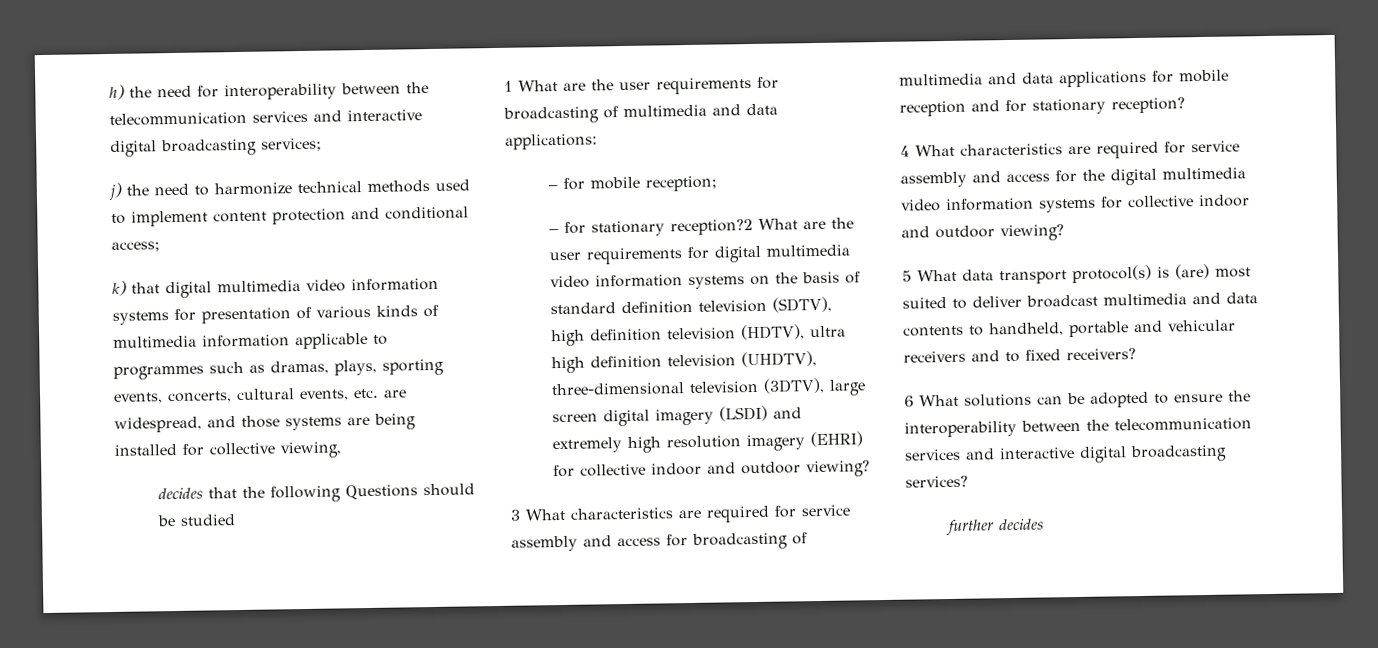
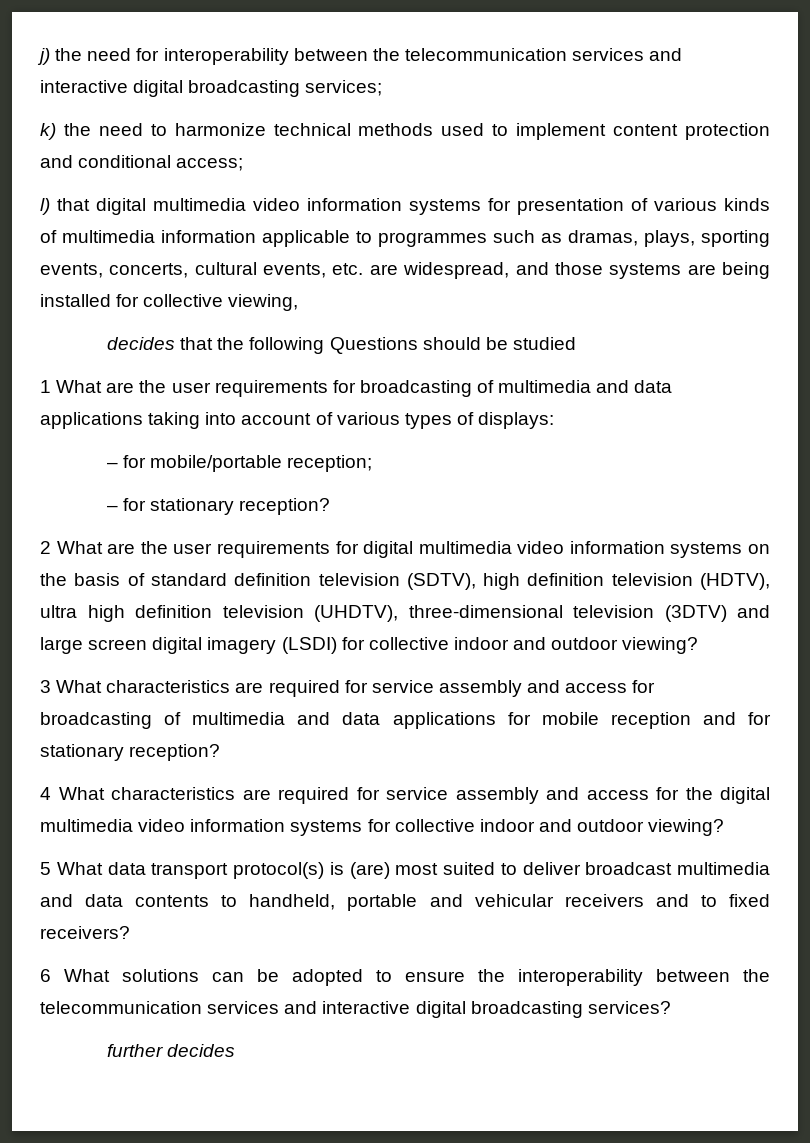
- h) the need for interoperability between the telecommunication services and interactive digital broadcasting services;
+ j) the need for interoperability between the telecommunication services and interactive digital broadcasting services;
- j) the need to harmonize technical methods used to implement content protection and conditional access;
+ k) the need to harmonize technical methods used to implement content protection and conditional access;
- k) that digital multimedia video information systems for presentation of various kinds of multimedia information applicable to programmes such as dramas, plays, sporting events, concerts, cultural events, etc. are widespread, and those systems are being installed for collective viewing,
+ l) that digital multimedia video information systems for presentation of various kinds of multimedia information applicable to programmes such as dramas, plays, sporting events, concerts, cultural events, etc. are widespread, and those systems are being installed for collective viewing,
- 1 What are the user requirements for broadcasting of multimedia and data applications:
- – for mobile reception;
+ 1 What are the user requirements for broadcasting of multimedia and data applications taking into account of various types of displays:
+ – for mobile/portable reception;
- – for stationary reception?2 What are the user requirements for digital multimedia video information systems on the basis of standard definition television (SDTV), high definition television (HDTV), ultra high definition television (UHDTV), three-dimensional television (3DTV), large screen digital imagery (LSDI) and extremely high resolution imagery (EHRI) for collective indoor and outdoor viewing?
+ – for stationary reception?
+ 2 What are the user requirements for digital multimedia video information systems on the basis of standard definition television (SDTV), high definition television (HDTV), ultra high definition television (UHDTV), three-dimensional television (3DTV) and large screen digital imagery (LSDI) for collective indoor and outdoor viewing?

